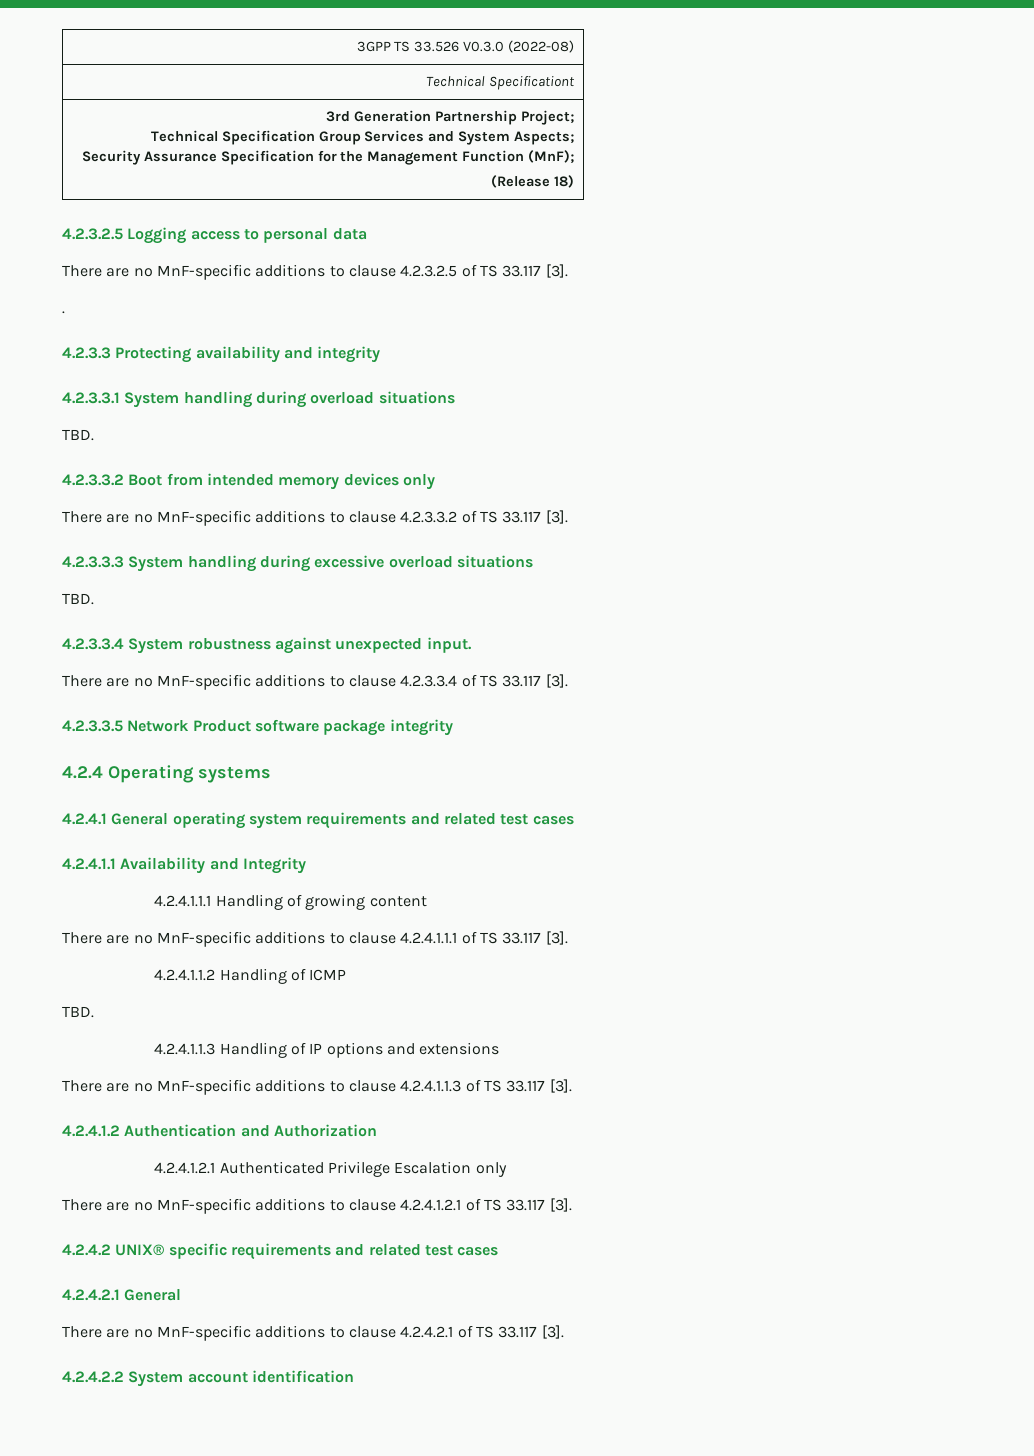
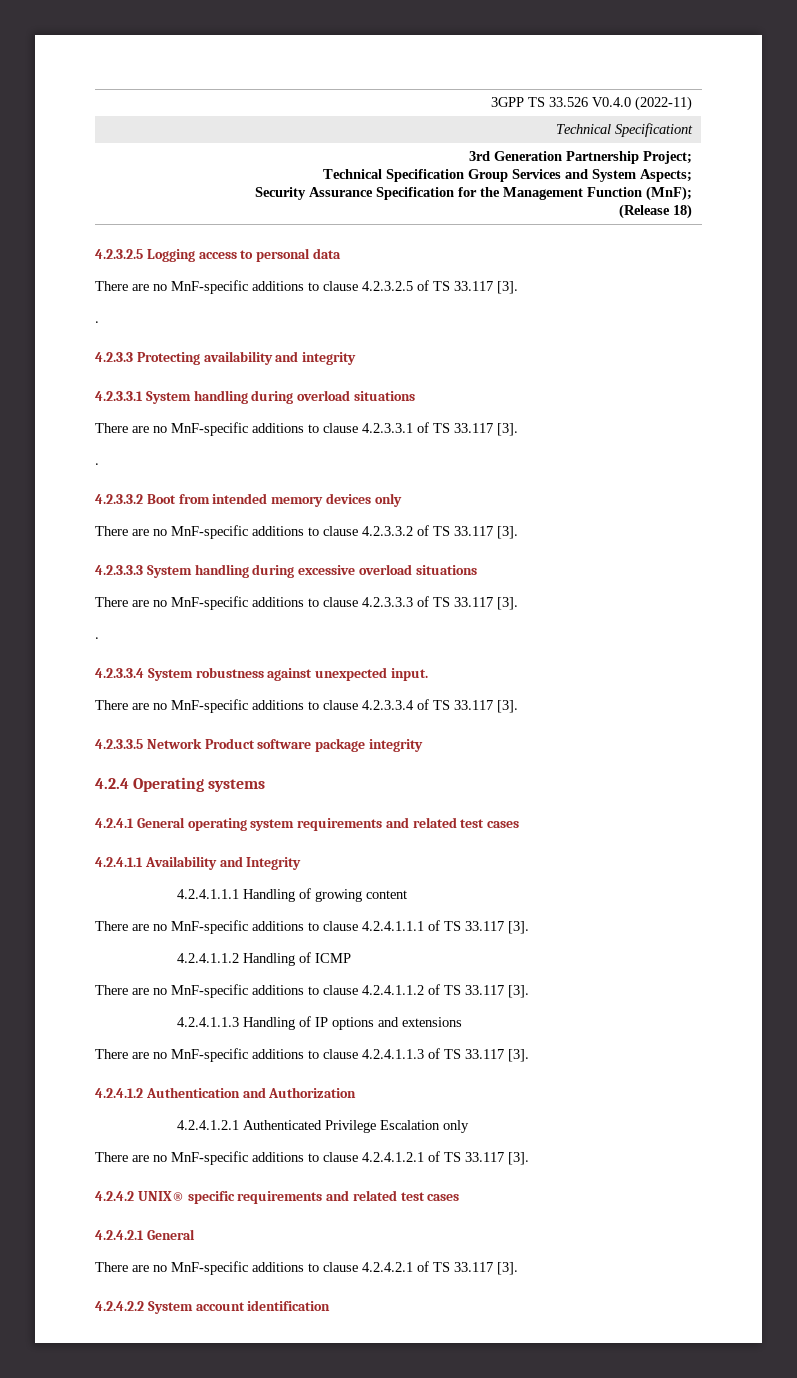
- 3GPP TS 33.526 V0.3.0 (2022-08)
+ 3GPP TS 33.526 V0.4.0 (2022-11)
  4.2.3.3.1 System handling during overload situations
- TBD.
+ There are no MnF-specific additions to clause 4.2.3.3.1 of TS 33.117 [3].
+ .
  4.2.3.3.3 System handling during excessive overload situations
- TBD.
+ There are no MnF-specific additions to clause 4.2.3.3.3 of TS 33.117 [3].
+ .
  4.2.4.1.1.2 Handling of ICMP
- TBD.
+ There are no MnF-specific additions to clause 4.2.4.1.1.2 of TS 33.117 [3].

